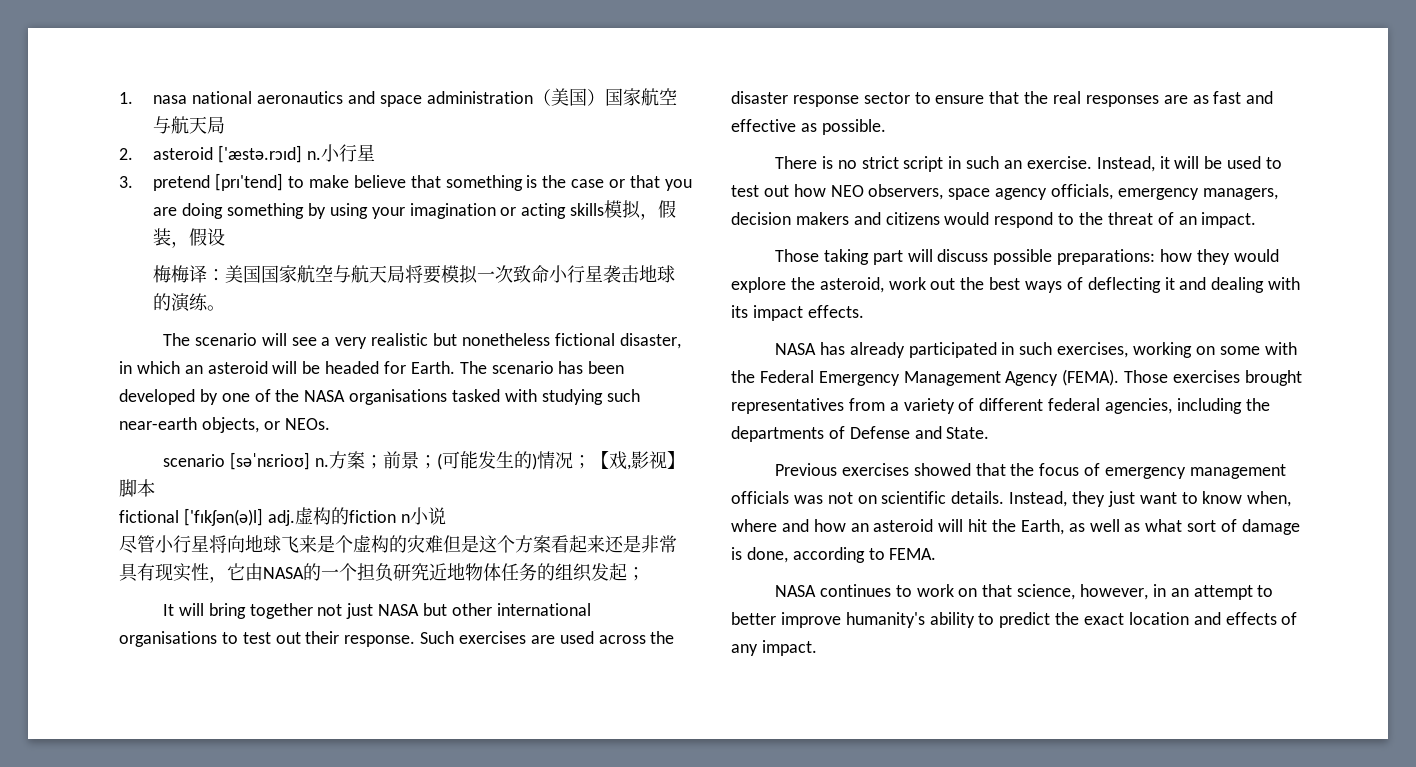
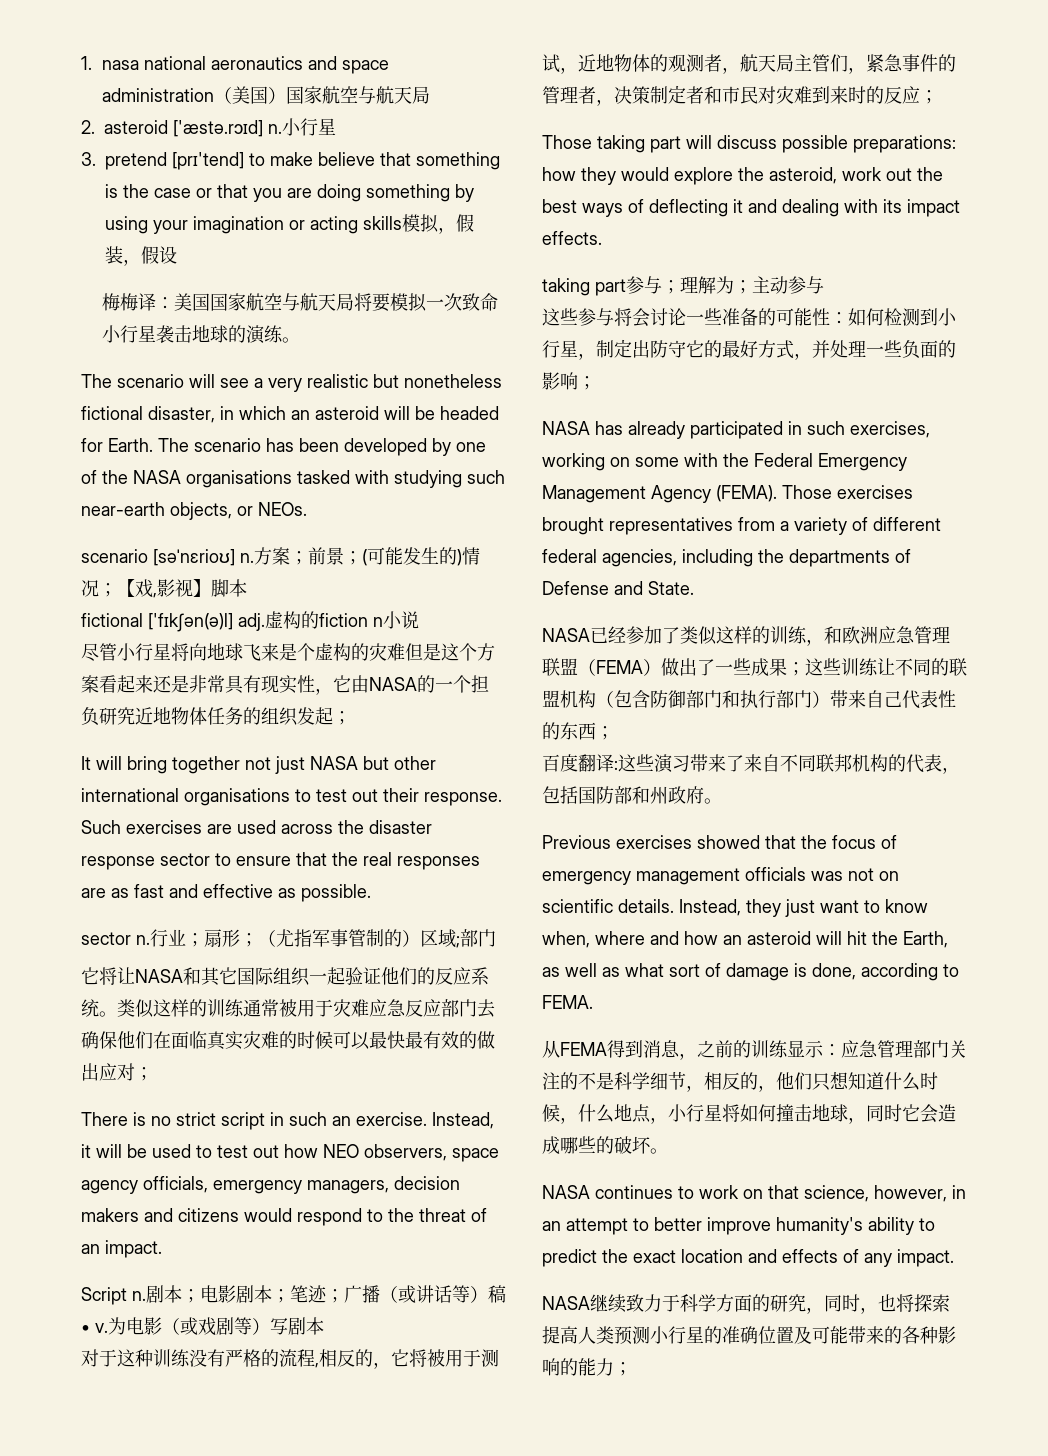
+ sector n.行业；扇形；（尤指军事管制的）区域;部门
+ 它将让NASA和其它国际组织一起验证他们的反应系统。类似这样的训练通常被用于灾难应急反应部门去确保他们在面临真实灾难的时候可以最快最有效的做出应对；
+ Script n.剧本；电影剧本；笔迹；广播（或讲话等）稿• v.为电影（或戏剧等）写剧本
+ 对于这种训练没有严格的流程,相反的，它将被用于测试，近地物体的观测者，航天局主管们，紧急事件的管理者，决策制定者和市民对灾难到来时的反应；
+ taking part参与；理解为；主动参与
+ 这些参与将会讨论一些准备的可能性：如何检测到小行星，制定出防守它的最好方式，并处理一些负面的影响；
+ NASA已经参加了类似这样的训练，和欧洲应急管理联盟（FEMA）做出了一些成果；这些训练让不同的联盟机构（包含防御部门和执行部门）带来自己代表性的东西；
+ 百度翻译:这些演习带来了来自不同联邦机构的代表，包括国防部和州政府。
+ 从FEMA得到消息，之前的训练显示：应急管理部门关注的不是科学细节，相反的，他们只想知道什么时候，什么地点，小行星将如何撞击地球，同时它会造成哪些的破坏。
+ NASA继续致力于科学方面的研究，同时，也将探索提高人类预测小行星的准确位置及可能带来的各种影响的能力；

